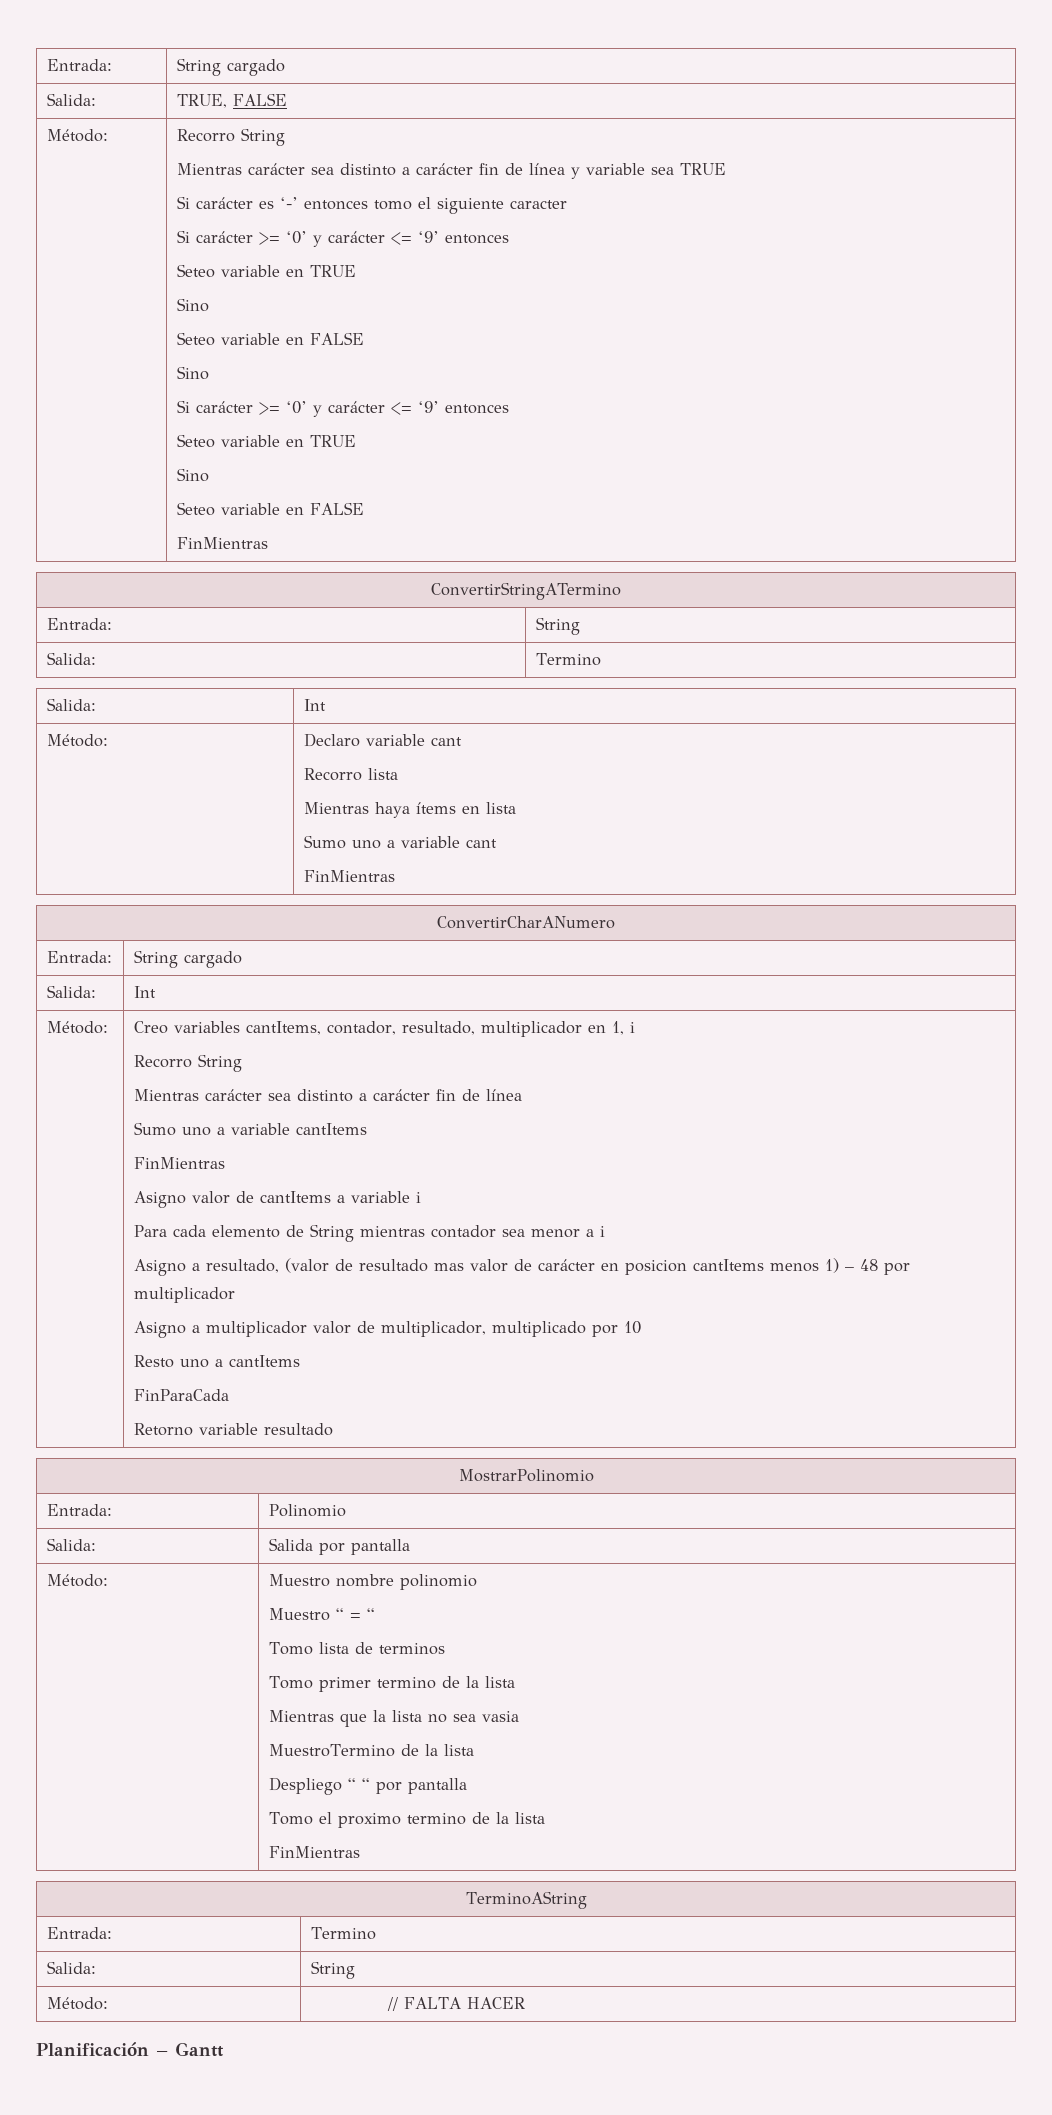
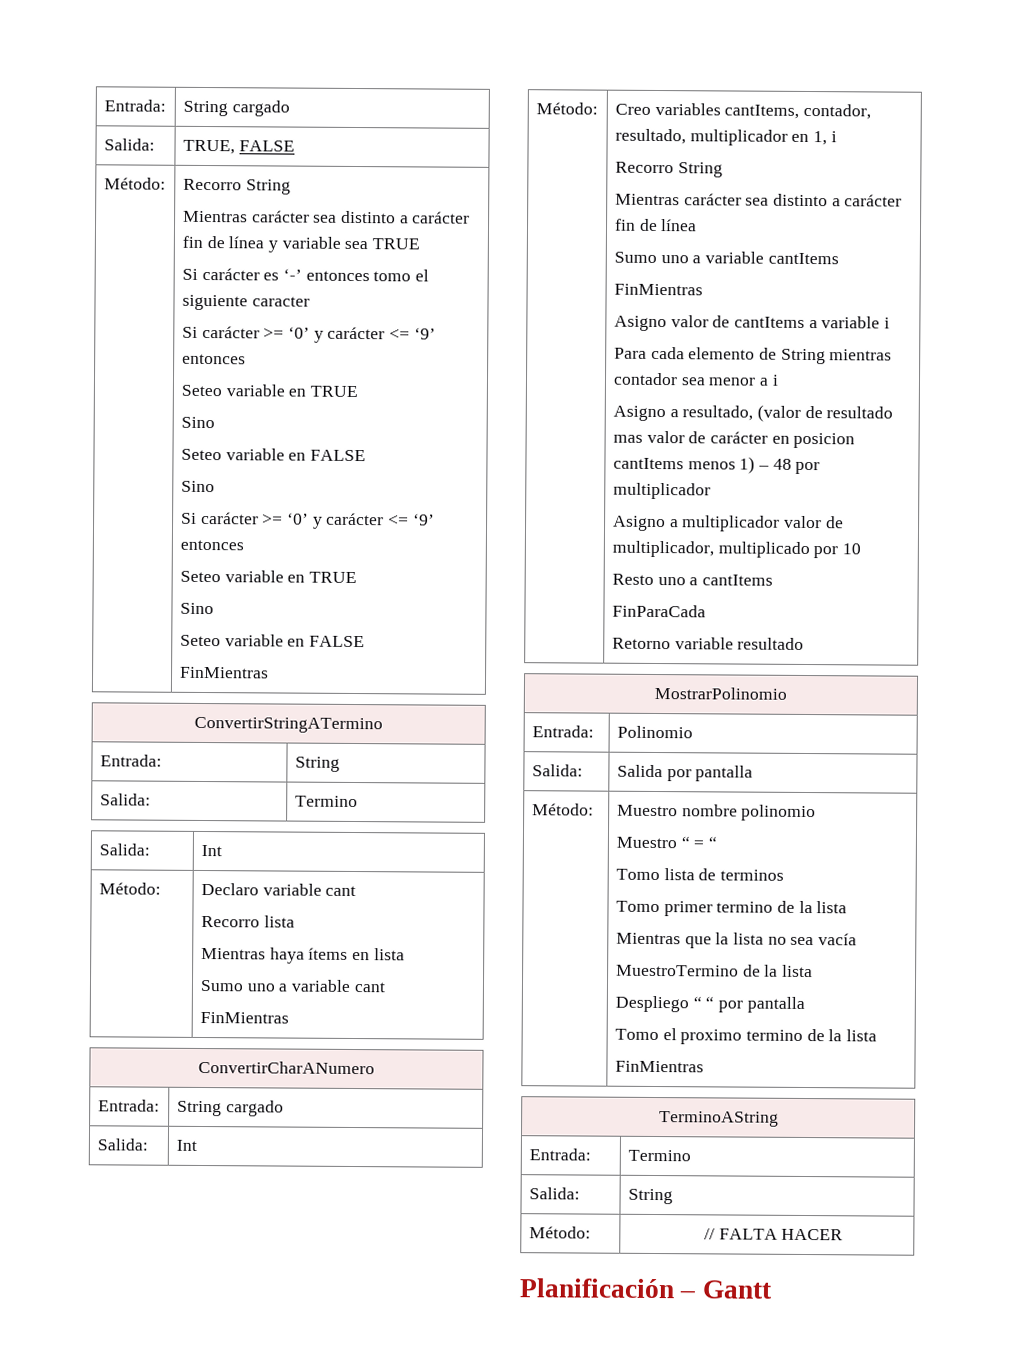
- Mientras que la lista no sea vasia
+ Mientras que la lista no sea vacía

